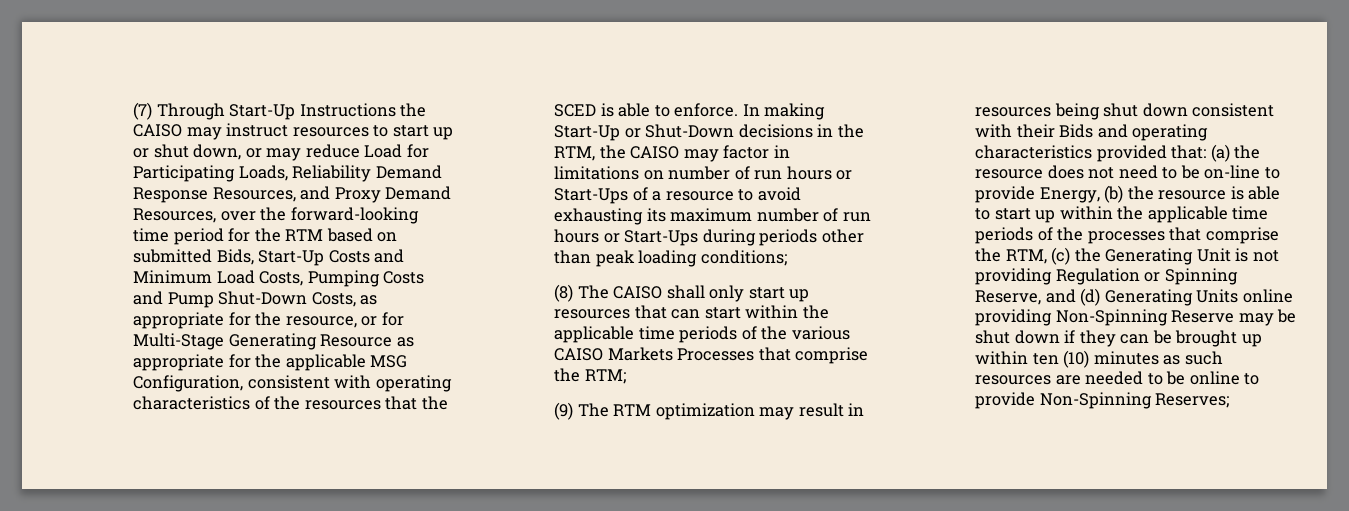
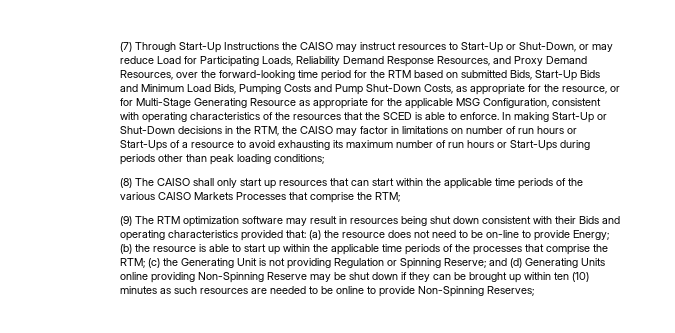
- (7) Through Start-Up Instructions the CAISO may instruct resources to start up or shut down, or may reduce Load for Participating Loads, Reliability Demand Response Resources, and Proxy Demand Resources, over the forward-looking time period for the RTM based on submitted Bids, Start-Up Costs and Minimum Load Costs, Pumping Costs and Pump Shut-Down Costs, as appropriate for the resource, or for Multi-Stage Generating Resource as appropriate for the applicable MSG Configuration, consistent with operating characteristics of the resources that the SCED is able to enforce.
+ (7) Through Start-Up Instructions the CAISO may instruct resources to Start-Up or Shut-Down, or may reduce Load for Participating Loads, Reliability Demand Response Resources, and Proxy Demand Resources, over the forward-looking time period for the RTM based on submitted Bids, Start-Up Bids and Minimum Load Bids, Pumping Costs and Pump Shut-Down Costs, as appropriate for the resource, or for Multi-Stage Generating Resource as appropriate for the applicable MSG Configuration, consistent with operating characteristics of the resources that the SCED is able to enforce.
- (9) The RTM optimization may result in resources being shut down consistent with their Bids and operating characteristics provided that:
+ (9) The RTM optimization software may result in resources being shut down consistent with their Bids and operating characteristics provided that:
- (a) the resource does not need to be on-line to provide Energy, (b) the resource is able to start up within the applicable time periods of the processes that comprise the RTM, (c) the Generating Unit is not providing Regulation or Spinning Reserve, and (d) Generating Units online providing Non-Spinning Reserve may be shut down if they can be brought up within ten (10) minutes as such resources are needed to be online to provide Non-Spinning Reserves;
+ (a) the resource does not need to be on-line to provide Energy; (b) the resource is able to start up within the applicable time periods of the processes that comprise the RTM; (c) the Generating Unit is not providing Regulation or Spinning Reserve; and (d) Generating Units online providing Non-Spinning Reserve may be shut down if they can be brought up within ten (10) minutes as such resources are needed to be online to provide Non-Spinning Reserves;

